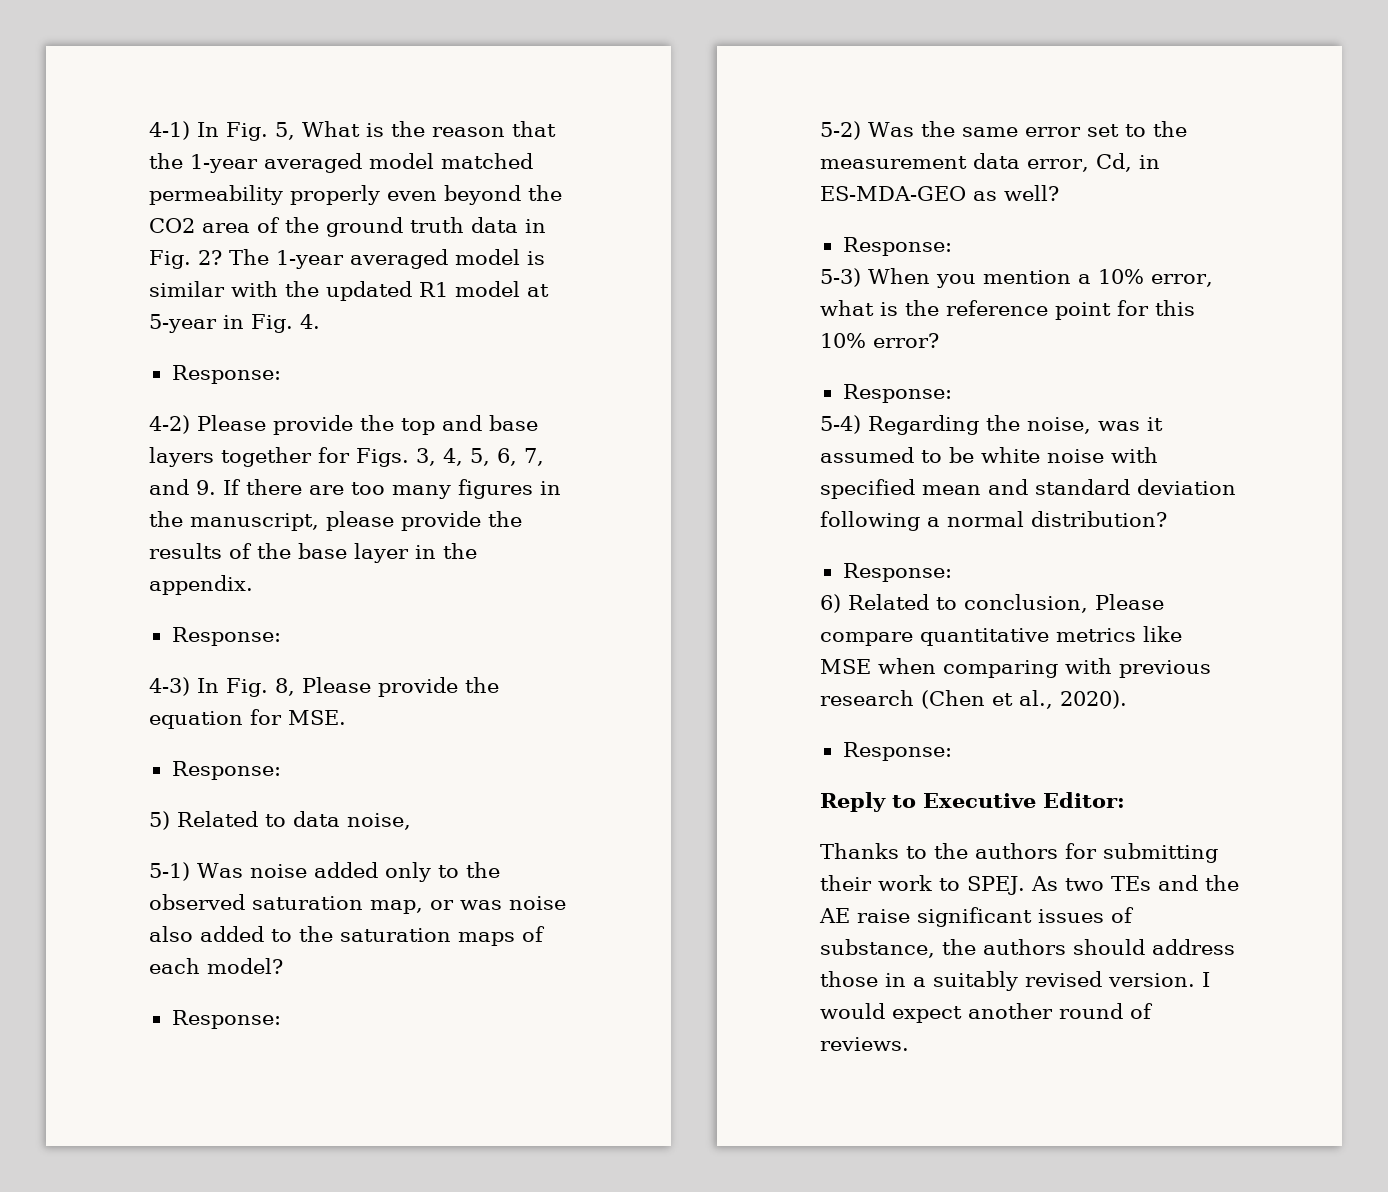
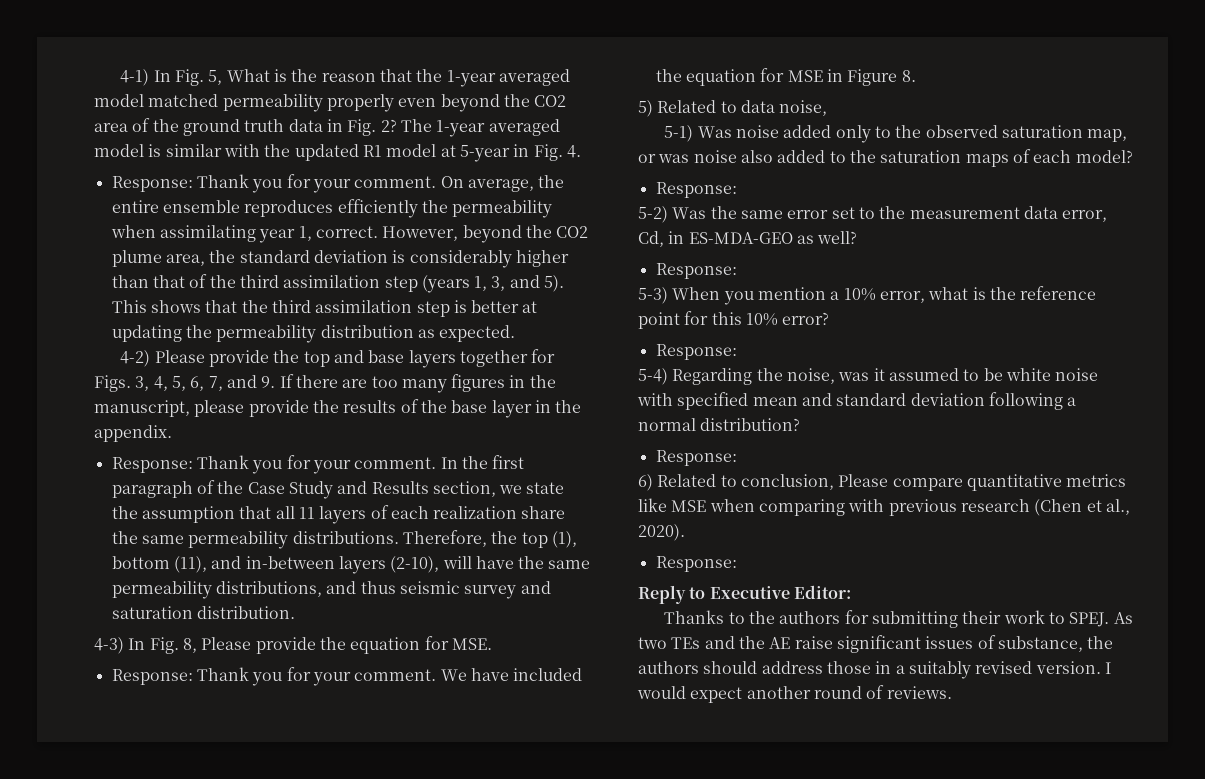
  The 1-year averaged model is similar with the updated R1 model at 5-year in Fig. 4.
- Response:
+ Response: Thank you for your comment. On average, the entire ensemble reproduces efficiently the permeability when assimilating year 1, correct. However, beyond the CO2 plume area, the standard deviation is considerably higher than that of the third assimilation step (years 1, 3, and 5). This shows that the third assimilation step is better at updating the permeability distribution as expected.
  4-2) Please provide the top and base layers together for Figs. 3, 4, 5, 6, 7, and 9. If there are too many figures in the manuscript, please provide the results of the base layer in the appendix.
- Response:
+ Response: Thank you for your comment. In the first paragraph of the Case Study and Results section, we state the assumption that all 11 layers of each realization share the same permeability distributions. Therefore, the top (1), bottom (11), and in-between layers (2-10), will have the same permeability distributions, and thus seismic survey and saturation distribution.
  4-3) In Fig. 8, Please provide the equation for MSE.
- Response:
+ Response: Thank you for your comment. We have included the equation for MSE in Figure 8.

